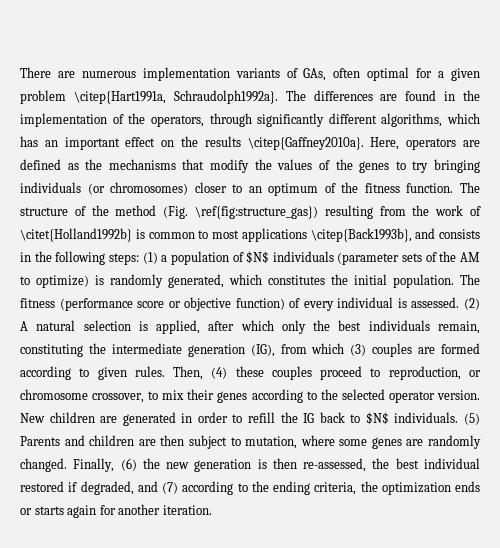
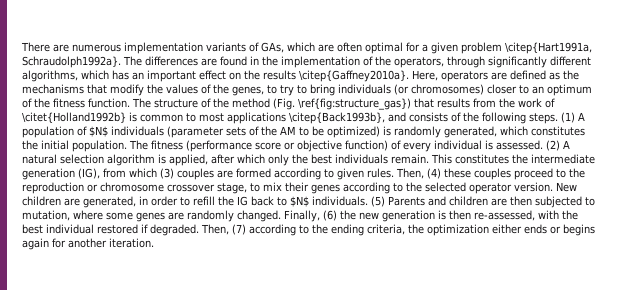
- There are numerous implementation variants of GAs, often optimal for a given problem \citep{Hart1991a, Schraudolph1992a}.
+ There are numerous implementation variants of GAs, which are often optimal for a given problem \citep{Hart1991a, Schraudolph1992a}.
- Here, operators are defined as the mechanisms that modify the values of the genes to try bringing individuals (or chromosomes) closer to an optimum of the fitness function.
+ Here, operators are defined as the mechanisms that modify the values of the genes, to try to bring individuals (or chromosomes) closer to an optimum of the fitness function.
- The structure of the method (Fig. \ref{fig:structure_gas}) resulting from the work of \citet{Holland1992b} is common to most applications \citep{Back1993b}, and consists in the following steps: (1) a population of $N$ individuals (parameter sets of the AM to optimize) is randomly generated, which constitutes the initial population.
+ The structure of the method (Fig. \ref{fig:structure_gas}) that results from the work of \citet{Holland1992b} is common to most applications \citep{Back1993b}, and consists of the following steps. (1) A population of $N$ individuals (parameter sets of the AM to be optimized) is randomly generated, which constitutes the initial population.
- (2) A natural selection is applied, after which only the best individuals remain, constituting the intermediate generation (IG), from which (3) couples are formed according to given rules.
+ (2) A natural selection algorithm is applied, after which only the best individuals remain. This constitutes the intermediate generation (IG), from which (3) couples are formed according to given rules.
- Then, (4) these couples proceed to reproduction, or chromosome crossover, to mix their genes according to the selected operator version.
+ Then, (4) these couples proceed to the reproduction or chromosome crossover stage, to mix their genes according to the selected operator version.
- New children are generated in order to refill the IG back to $N$ individuals.
+ New children are generated, in order to refill the IG back to $N$ individuals.
- (5) Parents and children are then subject to mutation, where some genes are randomly changed.
+ (5) Parents and children are then subjected to mutation, where some genes are randomly changed.
- Finally, (6) the new generation is then re-assessed, the best individual restored if degraded, and (7) according to the ending criteria, the optimization ends or starts again for another iteration.
+ Finally, (6) the new generation is then re-assessed, with the best individual restored if degraded. Then, (7) according to the ending criteria, the optimization either ends or begins again for another iteration.

